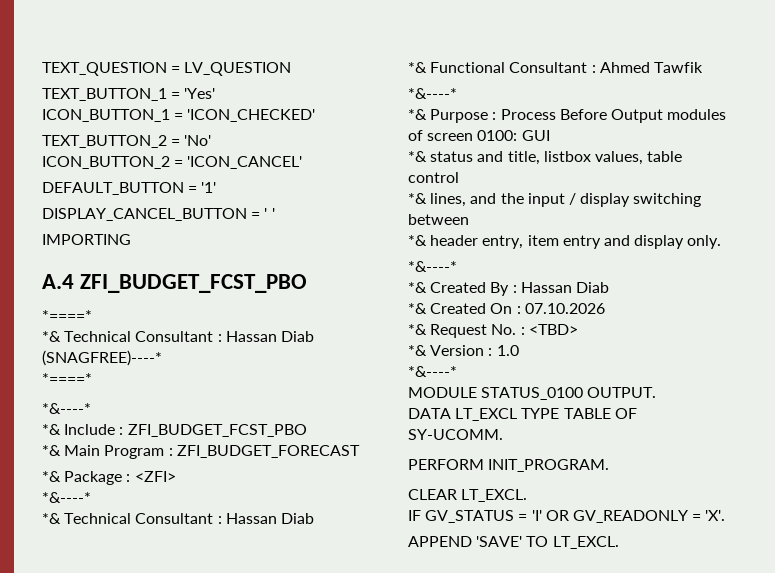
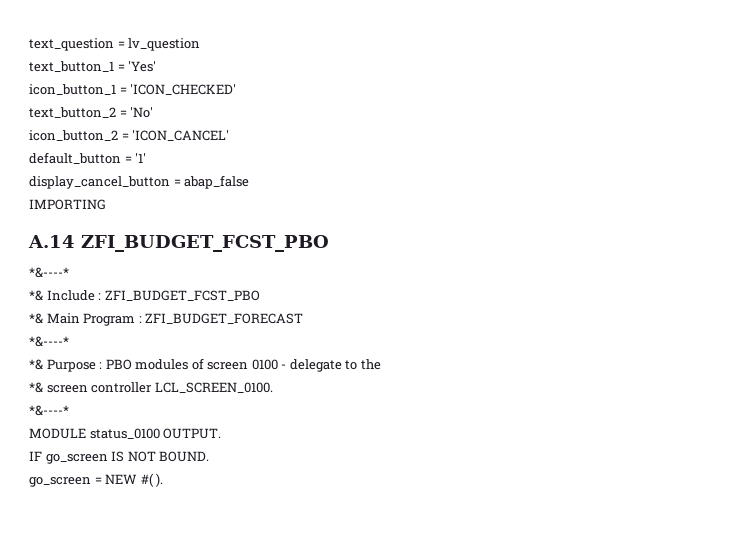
- TEXT_QUESTION = LV_QUESTION
- TEXT_BUTTON_1 = 'Yes'
+ text_question = lv_question
+ text_button_1 = 'Yes'
- ICON_BUTTON_1 = 'ICON_CHECKED'
+ icon_button_1 = 'ICON_CHECKED'
- TEXT_BUTTON_2 = 'No'
+ text_button_2 = 'No'
- ICON_BUTTON_2 = 'ICON_CANCEL'
+ icon_button_2 = 'ICON_CANCEL'
- DEFAULT_BUTTON = '1'
+ default_button = '1'
- DISPLAY_CANCEL_BUTTON = ' '
+ display_cancel_button = abap_false
- A.4 ZFI_BUDGET_FCST_PBO
- *====*
- *& Technical Consultant : Hassan Diab (SNAGFREE)----*
- *====*
+ A.14 ZFI_BUDGET_FCST_PBO
  *& Main Program : ZFI_BUDGET_FORECAST
- *& Package : <ZFI>
  *&----*
- *& Technical Consultant : Hassan Diab
- *& Functional Consultant : Ahmed Tawfik
- *&----*
- *& Purpose : Process Before Output modules of screen 0100: GUI
- *& status and title, listbox values, table control
- *& lines, and the input / display switching between
- *& header entry, item entry and display only.
- *&----*
- *& Created By : Hassan Diab
- *& Created On : 07.10.2026
- *& Request No. : <TBD>
- *& Version : 1.0
+ *& Purpose : PBO modules of screen 0100 - delegate to the
+ *& screen controller LCL_SCREEN_0100.
- MODULE STATUS_0100 OUTPUT.
+ MODULE status_0100 OUTPUT.
- DATA LT_EXCL TYPE TABLE OF SY-UCOMM.
- PERFORM INIT_PROGRAM.
- CLEAR LT_EXCL.
- IF GV_STATUS = 'I' OR GV_READONLY = 'X'.
- APPEND 'SAVE' TO LT_EXCL.
+ IF go_screen IS NOT BOUND.
+ go_screen = NEW #( ).

